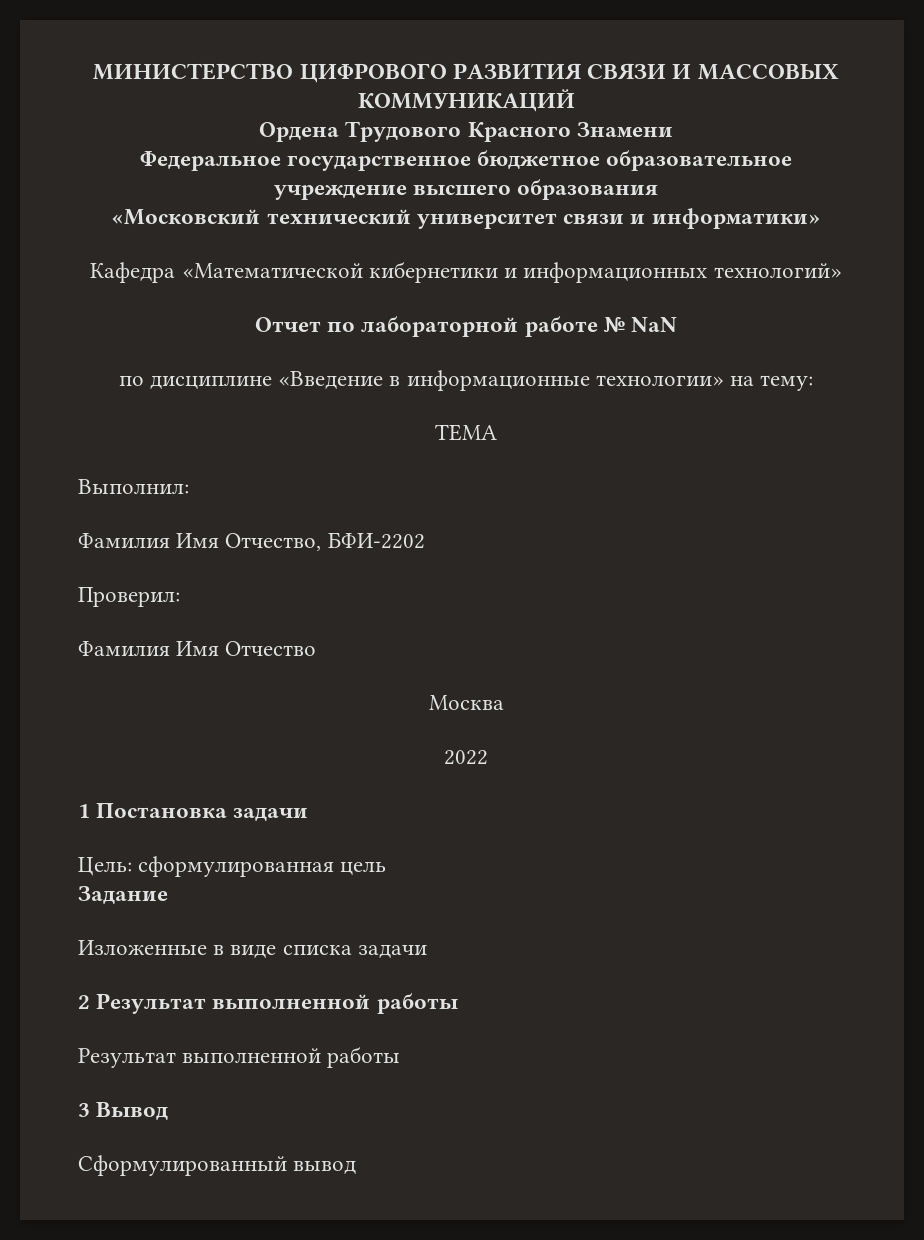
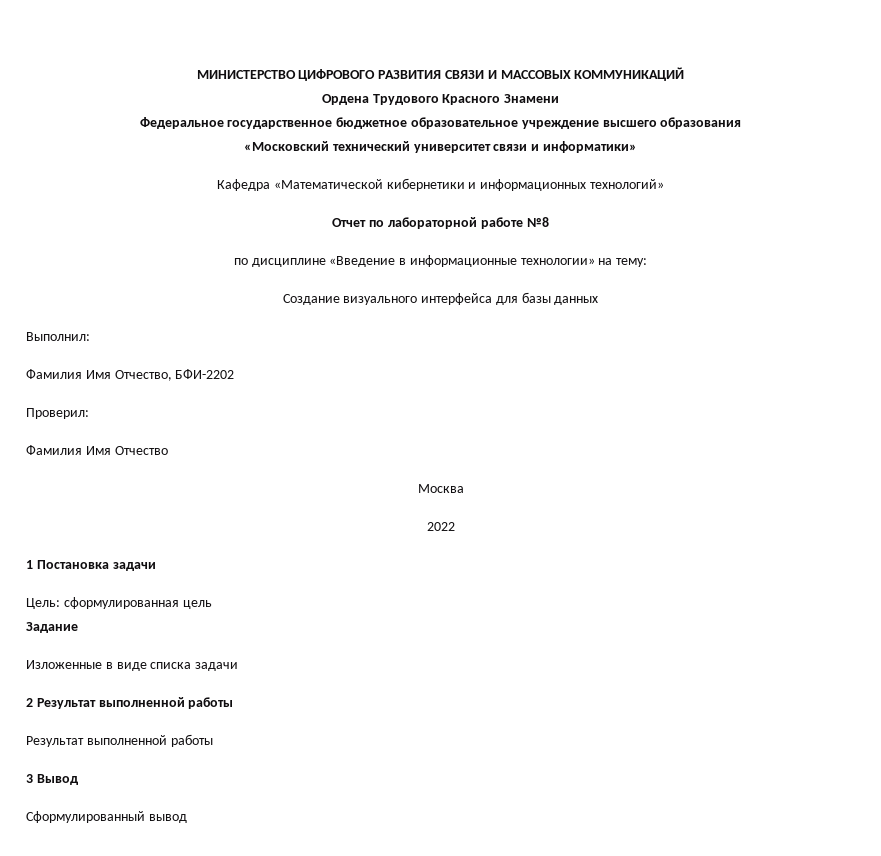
- Отчет по лабораторной работе № NaN
+ Отчет по лабораторной работе №8
- ТЕМА
+ Создание визуального интерфейса для базы данных

